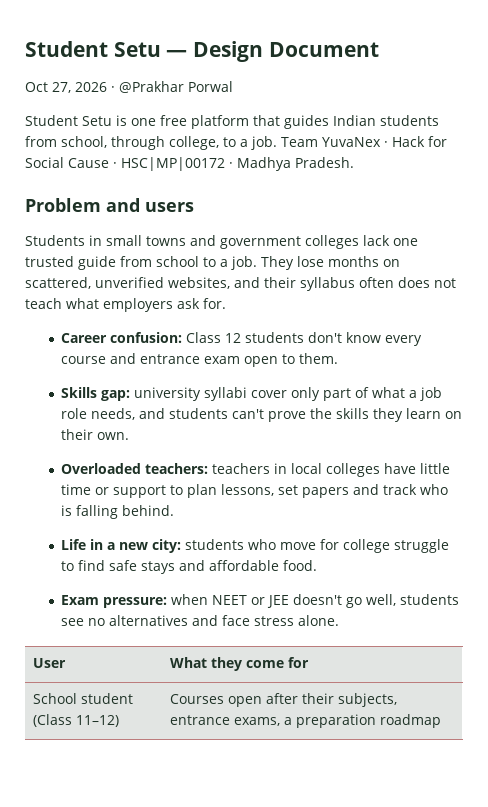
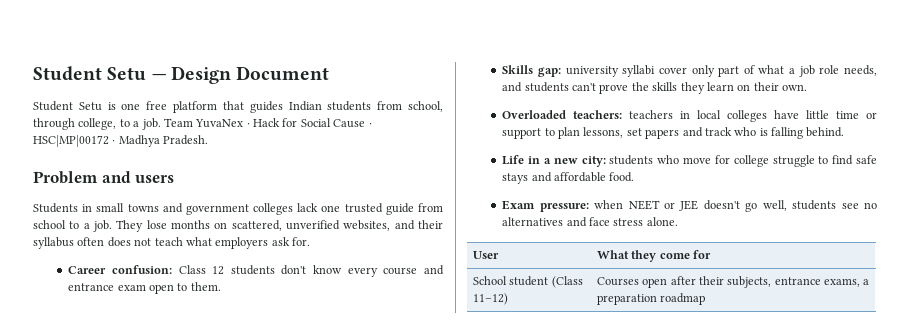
- Oct 27, 2026 · @Prakhar Porwal

